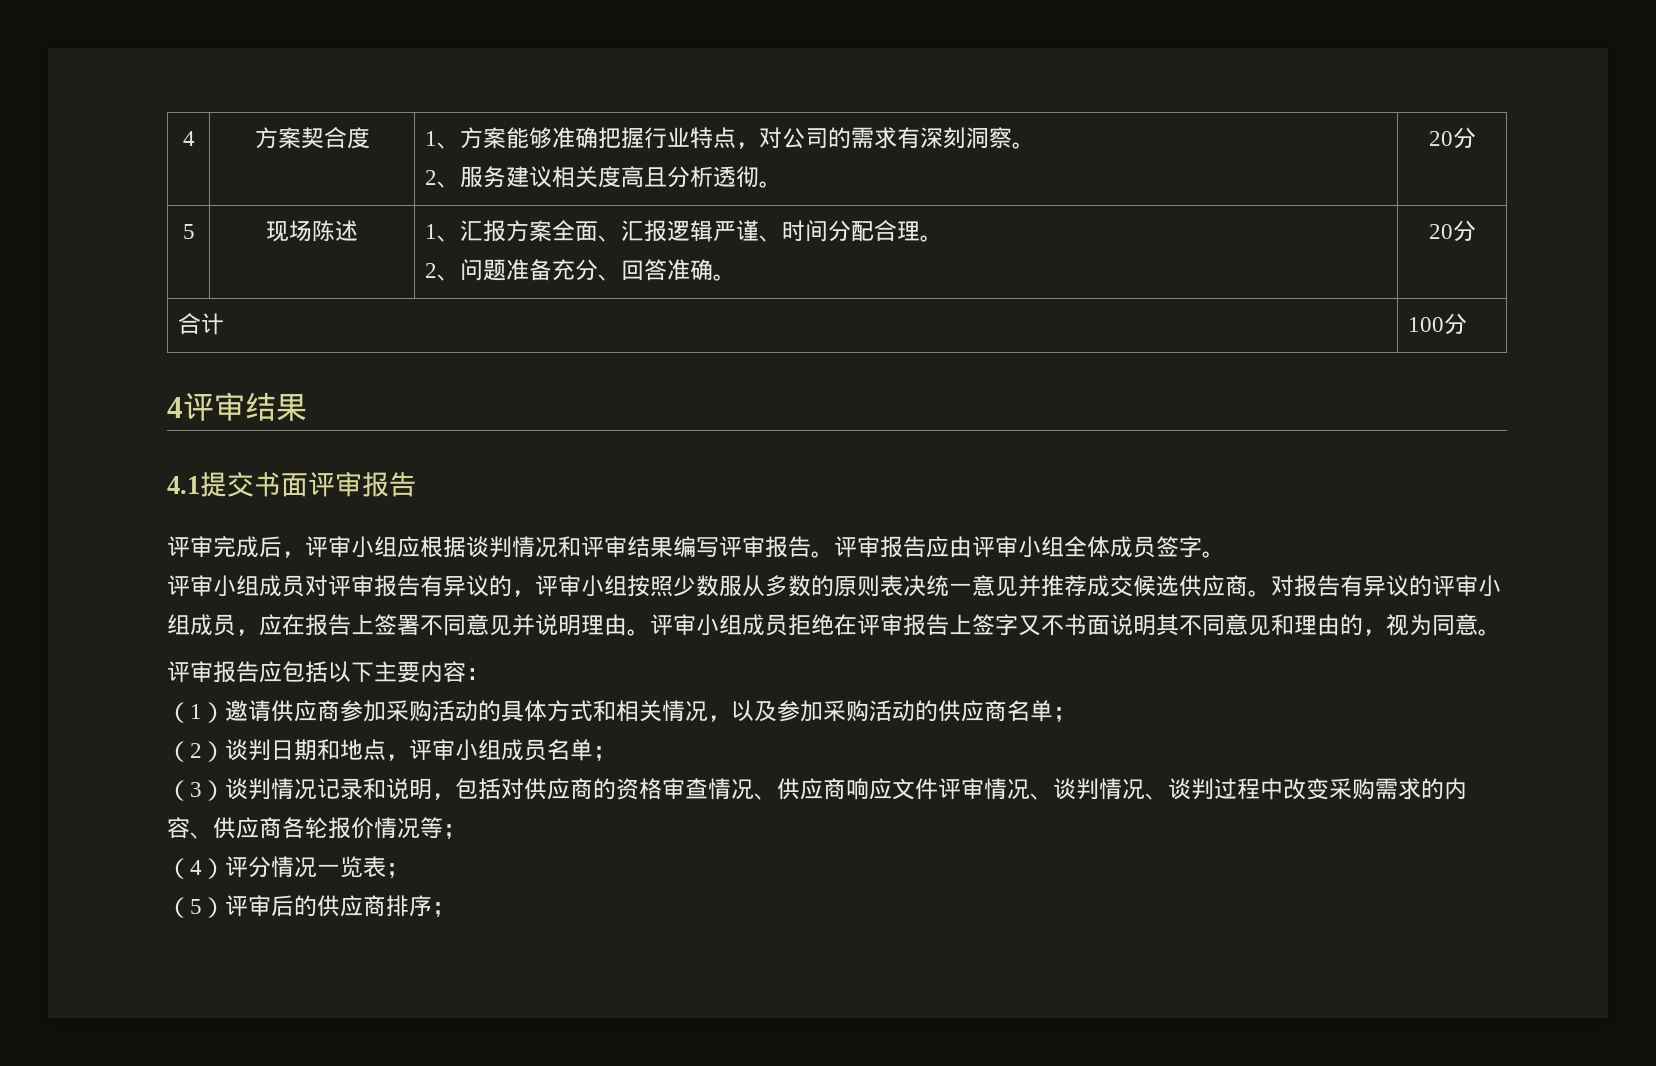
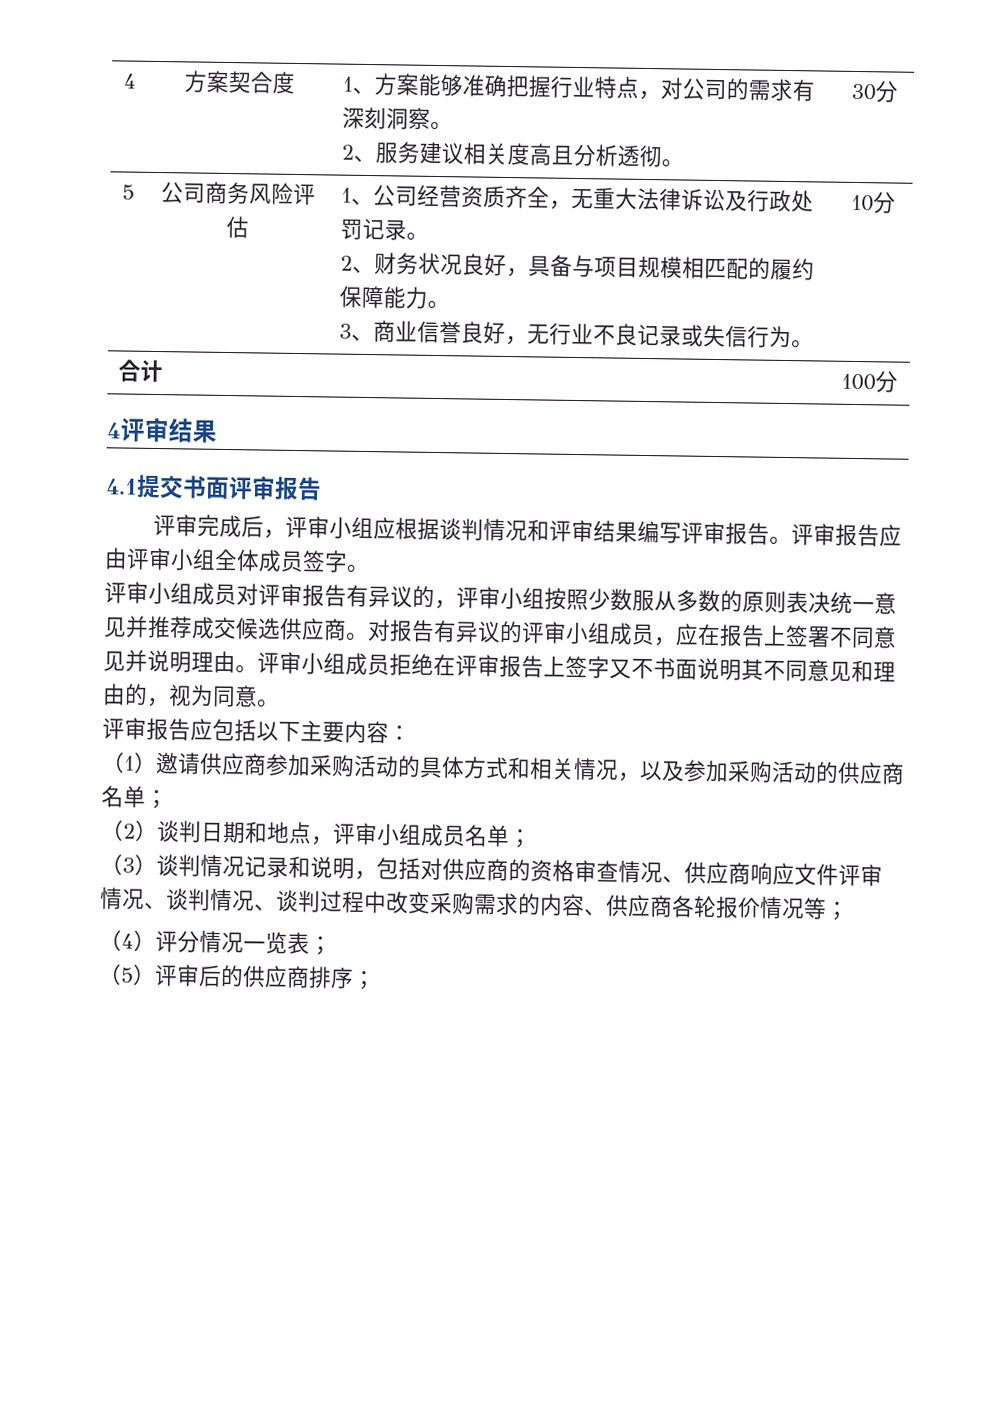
  4 | 方案契合度 | 1、方案能够准确把握行业特点，对公司的需求有深刻洞察。
- 2、服务建议相关度高且分析透彻。 | 20分
+ 2、服务建议相关度高且分析透彻。 | 30分
- 现场陈述 | 1、汇报方案全面、汇报逻辑严谨、时间分配合理。
- 2、问题准备充分、回答准确。 | 20分
+ 公司商务风险评估 | 1、公司经营资质齐全，无重大法律诉讼及行政处罚记录。
+ 2、财务状况良好，具备与项目规模相匹配的履约保障能力。
+ 3、商业信誉良好，无行业不良记录或失信行为。 | 10分

